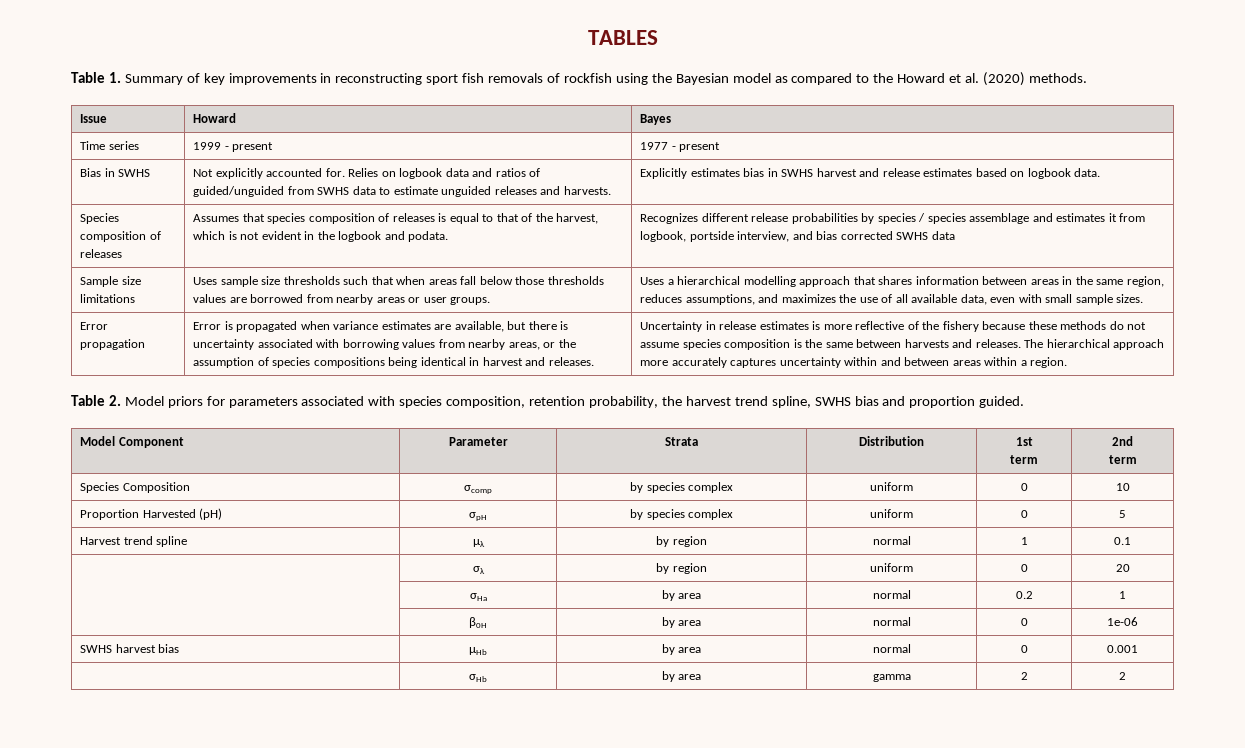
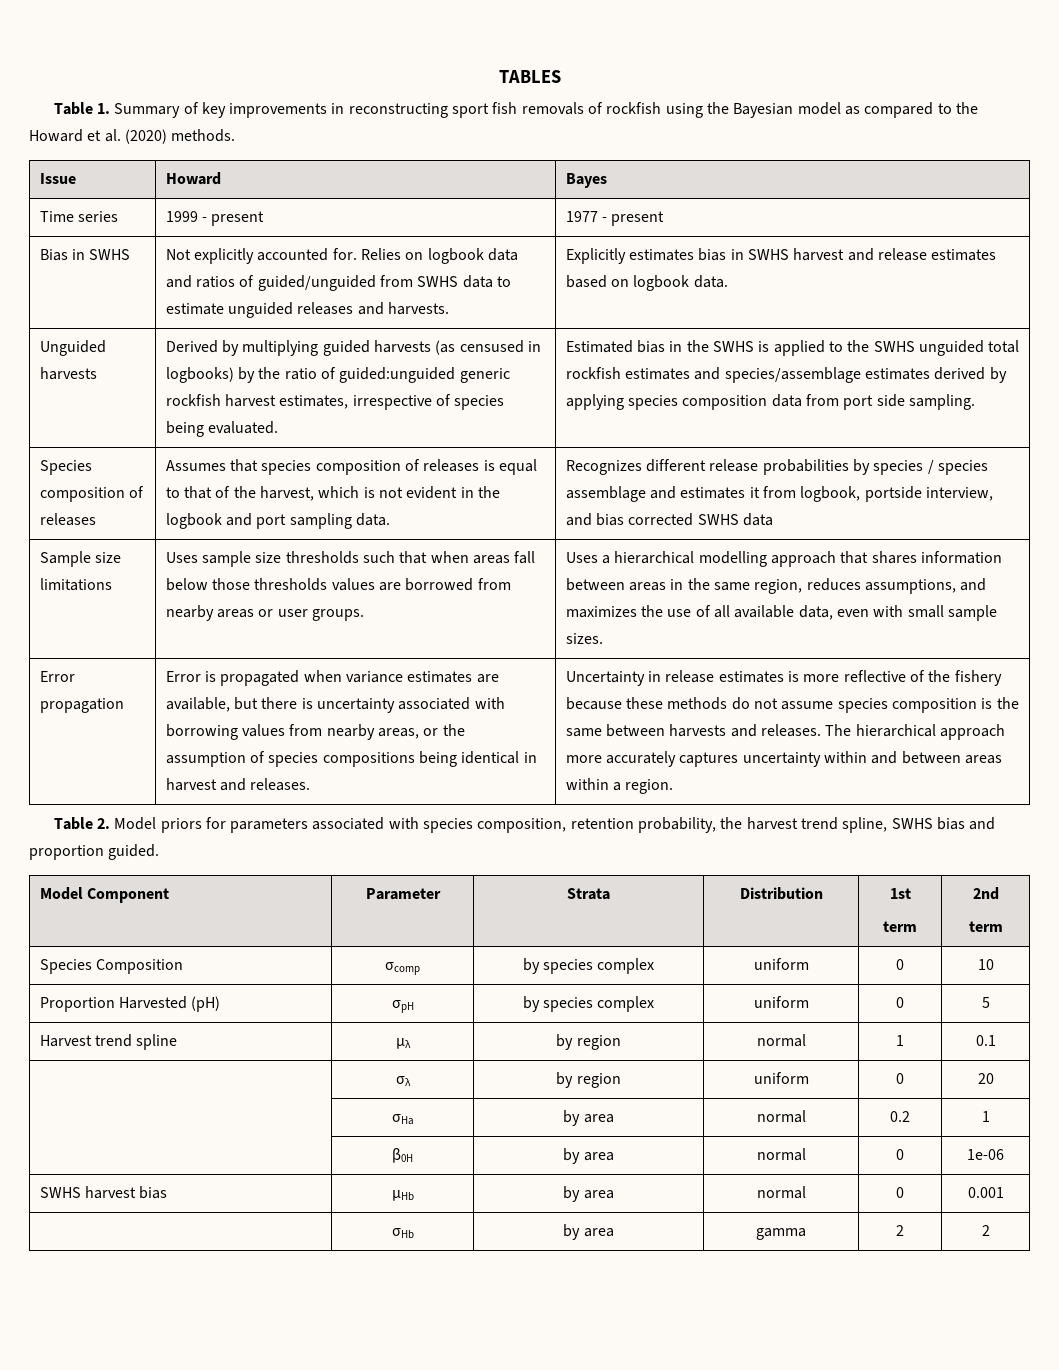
+ Unguided harvests | Derived by multiplying guided harvests (as censused in logbooks) by the ratio of guided:unguided generic rockfish harvest estimates, irrespective of species being evaluated. | Estimated bias in the SWHS is applied to the SWHS unguided total rockfish estimates and species/assemblage estimates derived by applying species composition data from port side sampling.
- Assumes that species composition of releases is equal to that of the harvest, which is not evident in the logbook and podata.
+ Assumes that species composition of releases is equal to that of the harvest, which is not evident in the logbook and port sampling data.

